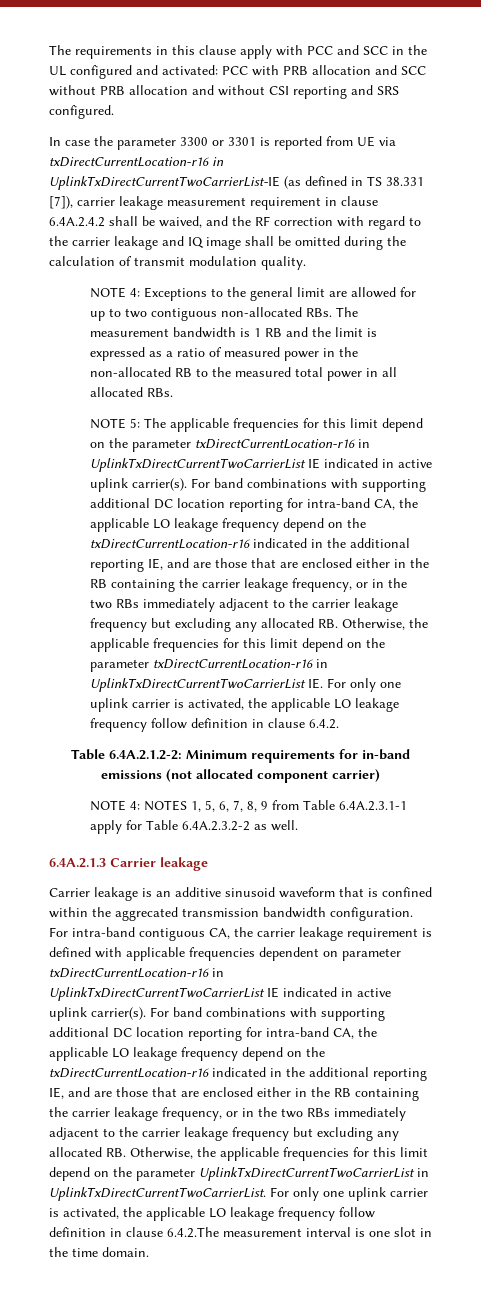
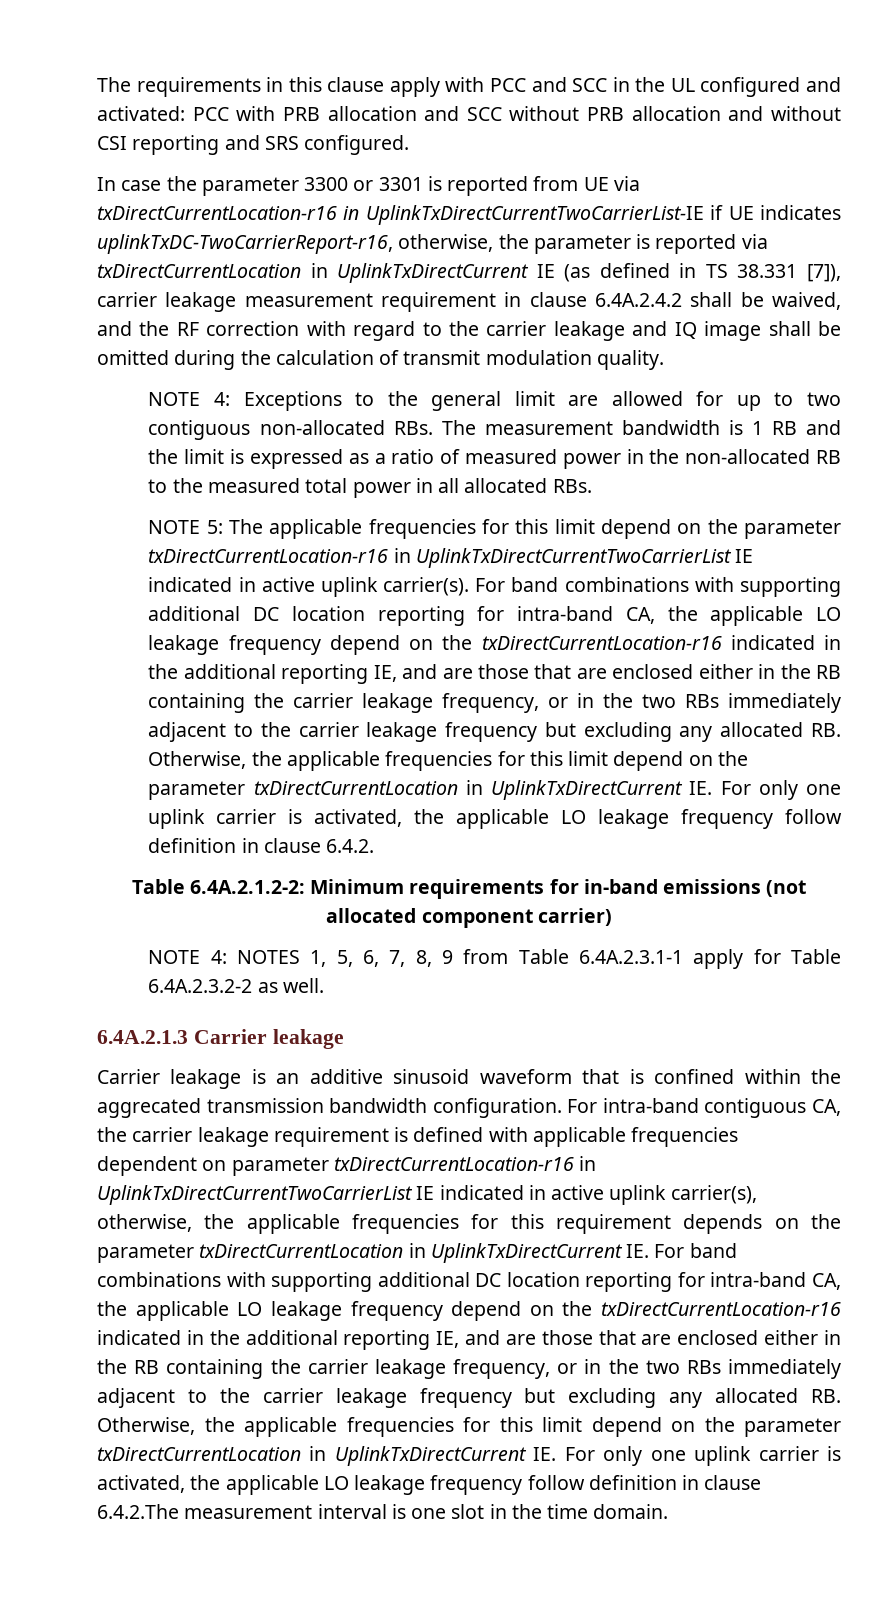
- In case the parameter 3300 or 3301 is reported from UE via txDirectCurrentLocation-r16 in UplinkTxDirectCurrentTwoCarrierList-IE (as defined in TS 38.331 [7]), carrier leakage measurement requirement in clause 6.4A.2.4.2 shall be waived, and the RF correction with regard to the carrier leakage and IQ image shall be omitted during the calculation of transmit modulation quality.
+ In case the parameter 3300 or 3301 is reported from UE via txDirectCurrentLocation-r16 in UplinkTxDirectCurrentTwoCarrierList-IE if UE indicates uplinkTxDC-TwoCarrierReport-r16, otherwise, the parameter is reported via txDirectCurrentLocation in UplinkTxDirectCurrent IE (as defined in TS 38.331 [7]), carrier leakage measurement requirement in clause 6.4A.2.4.2 shall be waived, and the RF correction with regard to the carrier leakage and IQ image shall be omitted during the calculation of transmit modulation quality.
- For band combinations with supporting additional DC location reporting for intra-band CA, the applicable LO leakage frequency depend on the txDirectCurrentLocation-r16 indicated in the additional reporting IE, and are those that are enclosed either in the RB containing the carrier leakage frequency, or in the two RBs immediately adjacent to the carrier leakage frequency but excluding any allocated RB. Otherwise, the applicable frequencies for this limit depend on the parameter txDirectCurrentLocation-r16 in UplinkTxDirectCurrentTwoCarrierList IE. For only one uplink carrier is activated, the applicable LO leakage frequency follow definition in clause 6.4.2.
+ For band combinations with supporting additional DC location reporting for intra-band CA, the applicable LO leakage frequency depend on the txDirectCurrentLocation-r16 indicated in the additional reporting IE, and are those that are enclosed either in the RB containing the carrier leakage frequency, or in the two RBs immediately adjacent to the carrier leakage frequency but excluding any allocated RB. Otherwise, the applicable frequencies for this limit depend on the parameter txDirectCurrentLocation in UplinkTxDirectCurrent IE. For only one uplink carrier is activated, the applicable LO leakage frequency follow definition in clause 6.4.2.
- For intra-band contiguous CA, the carrier leakage requirement is defined with applicable frequencies dependent on parameter txDirectCurrentLocation-r16 in UplinkTxDirectCurrentTwoCarrierList IE indicated in active uplink carrier(s). For band combinations with supporting additional DC location reporting for intra-band CA, the applicable LO leakage frequency depend on the txDirectCurrentLocation-r16 indicated in the additional reporting IE, and are those that are enclosed either in the RB containing the carrier leakage frequency, or in the two RBs immediately adjacent to the carrier leakage frequency but excluding any allocated RB. Otherwise, the applicable frequencies for this limit depend on the parameter UplinkTxDirectCurrentTwoCarrierList in UplinkTxDirectCurrentTwoCarrierList. For only one uplink carrier is activated, the applicable LO leakage frequency follow definition in clause 6.4.2.The measurement interval is one slot in the time domain.
+ For intra-band contiguous CA, the carrier leakage requirement is defined with applicable frequencies dependent on parameter txDirectCurrentLocation-r16 in UplinkTxDirectCurrentTwoCarrierList IE indicated in active uplink carrier(s), otherwise, the applicable frequencies for this requirement depends on the parameter txDirectCurrentLocation in UplinkTxDirectCurrent IE. For band combinations with supporting additional DC location reporting for intra-band CA, the applicable LO leakage frequency depend on the txDirectCurrentLocation-r16 indicated in the additional reporting IE, and are those that are enclosed either in the RB containing the carrier leakage frequency, or in the two RBs immediately adjacent to the carrier leakage frequency but excluding any allocated RB. Otherwise, the applicable frequencies for this limit depend on the parameter txDirectCurrentLocation in UplinkTxDirectCurrent IE. For only one uplink carrier is activated, the applicable LO leakage frequency follow definition in clause 6.4.2.The measurement interval is one slot in the time domain.

